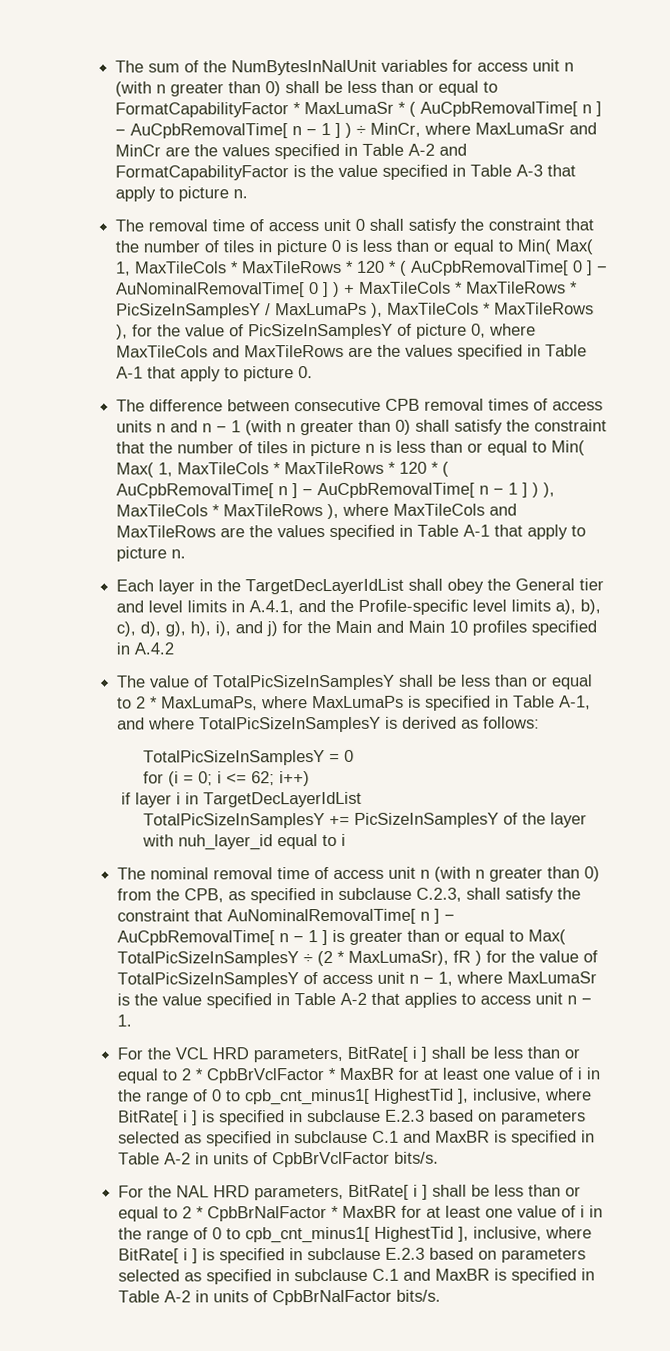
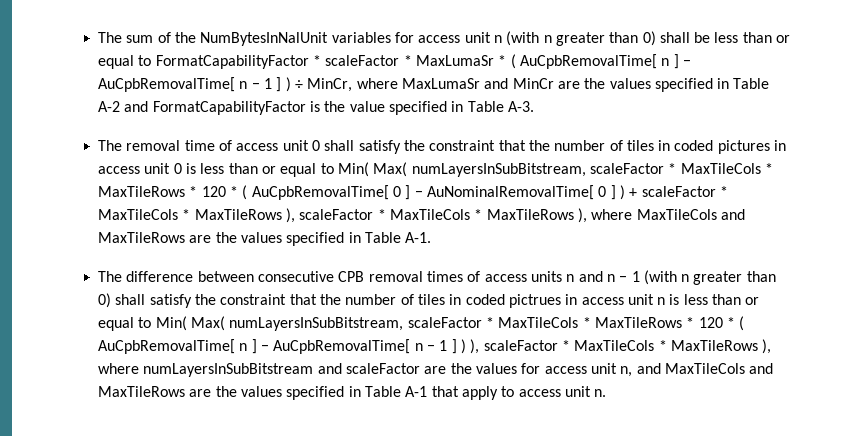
- The sum of the NumBytesInNalUnit variables for access unit n (with n greater than 0) shall be less than or equal to FormatCapabilityFactor * MaxLumaSr * ( AuCpbRemovalTime[ n ] − AuCpbRemovalTime[ n − 1 ] ) ÷ MinCr, where MaxLumaSr and MinCr are the values specified in Table A-2 and FormatCapabilityFactor is the value specified in Table A-3 that apply to picture n.
+ The sum of the NumBytesInNalUnit variables for access unit n (with n greater than 0) shall be less than or equal to FormatCapabilityFactor * scaleFactor * MaxLumaSr * ( AuCpbRemovalTime[ n ] − AuCpbRemovalTime[ n − 1 ] ) ÷ MinCr, where MaxLumaSr and MinCr are the values specified in Table A-2 and FormatCapabilityFactor is the value specified in Table A-3.
- The removal time of access unit 0 shall satisfy the constraint that the number of tiles in picture 0 is less than or equal to Min( Max( 1, MaxTileCols * MaxTileRows * 120 * ( AuCpbRemovalTime[ 0 ] − AuNominalRemovalTime[ 0 ] ) + MaxTileCols * MaxTileRows * PicSizeInSamplesY / MaxLumaPs ), MaxTileCols * MaxTileRows ), for the value of PicSizeInSamplesY of picture 0, where MaxTileCols and MaxTileRows are the values specified in Table A-1 that apply to picture 0.
+ The removal time of access unit 0 shall satisfy the constraint that the number of tiles in coded pictures in access unit 0 is less than or equal to Min( Max( numLayersInSubBitstream, scaleFactor * MaxTileCols * MaxTileRows * 120 * ( AuCpbRemovalTime[ 0 ] − AuNominalRemovalTime[ 0 ] ) + scaleFactor * MaxTileCols * MaxTileRows ), scaleFactor * MaxTileCols * MaxTileRows ), where MaxTileCols and MaxTileRows are the values specified in Table A-1.
- The difference between consecutive CPB removal times of access units n and n − 1 (with n greater than 0) shall satisfy the constraint that the number of tiles in picture n is less than or equal to Min( Max( 1, MaxTileCols * MaxTileRows * 120 * ( AuCpbRemovalTime[ n ] − AuCpbRemovalTime[ n − 1 ] ) ), MaxTileCols * MaxTileRows ), where MaxTileCols and MaxTileRows are the values specified in Table A-1 that apply to picture n.
- Each layer in the TargetDecLayerIdList shall obey the General tier and level limits in A.4.1, and the Profile-specific level limits a), b), c), d), g), h), i), and j) for the Main and Main 10 profiles specified in A.4.2
- The value of TotalPicSizeInSamplesY shall be less than or equal to 2 * MaxLumaPs, where MaxLumaPs is specified in Table A-1, and where TotalPicSizeInSamplesY is derived as follows:
- TotalPicSizeInSamplesY = 0
- for (i = 0; i <= 62; i++)
- if layer i in TargetDecLayerIdList
- TotalPicSizeInSamplesY += PicSizeInSamplesY of the layer with nuh_layer_id equal to i
- The nominal removal time of access unit n (with n greater than 0) from the CPB, as specified in subclause C.2.3, shall satisfy the constraint that AuNominalRemovalTime[ n ] − AuCpbRemovalTime[ n − 1 ] is greater than or equal to Max( TotalPicSizeInSamplesY ÷ (2 * MaxLumaSr), fR ) for the value of TotalPicSizeInSamplesY of access unit n − 1, where MaxLumaSr is the value specified in Table A-2 that applies to access unit n − 1.
- For the VCL HRD parameters, BitRate[ i ] shall be less than or equal to 2 * CpbBrVclFactor * MaxBR for at least one value of i in the range of 0 to cpb_cnt_minus1[ HighestTid ], inclusive, where BitRate[ i ] is specified in subclause E.2.3 based on parameters selected as specified in subclause C.1 and MaxBR is specified in Table A-2 in units of CpbBrVclFactor bits/s.
- For the NAL HRD parameters, BitRate[ i ] shall be less than or equal to 2 * CpbBrNalFactor * MaxBR for at least one value of i in the range of 0 to cpb_cnt_minus1[ HighestTid ], inclusive, where BitRate[ i ] is specified in subclause E.2.3 based on parameters selected as specified in subclause C.1 and MaxBR is specified in Table A-2 in units of CpbBrNalFactor bits/s.
+ The difference between consecutive CPB removal times of access units n and n − 1 (with n greater than 0) shall satisfy the constraint that the number of tiles in coded pictrues in access unit n is less than or equal to Min( Max( numLayersInSubBitstream, scaleFactor * MaxTileCols * MaxTileRows * 120 * ( AuCpbRemovalTime[ n ] − AuCpbRemovalTime[ n − 1 ] ) ), scaleFactor * MaxTileCols * MaxTileRows ), where numLayersInSubBitstream and scaleFactor are the values for access unit n, and MaxTileCols and MaxTileRows are the values specified in Table A-1 that apply to access unit n.

